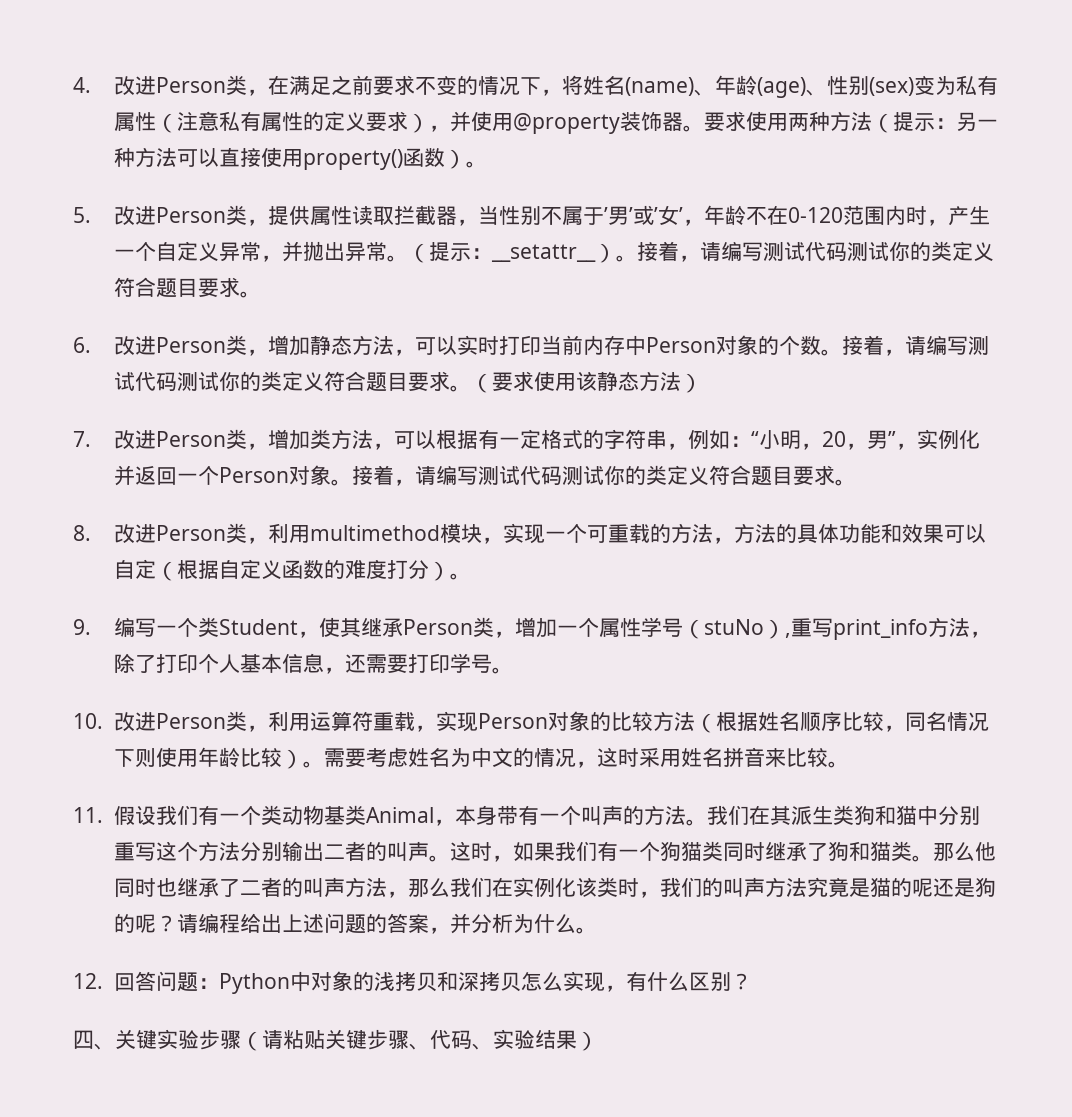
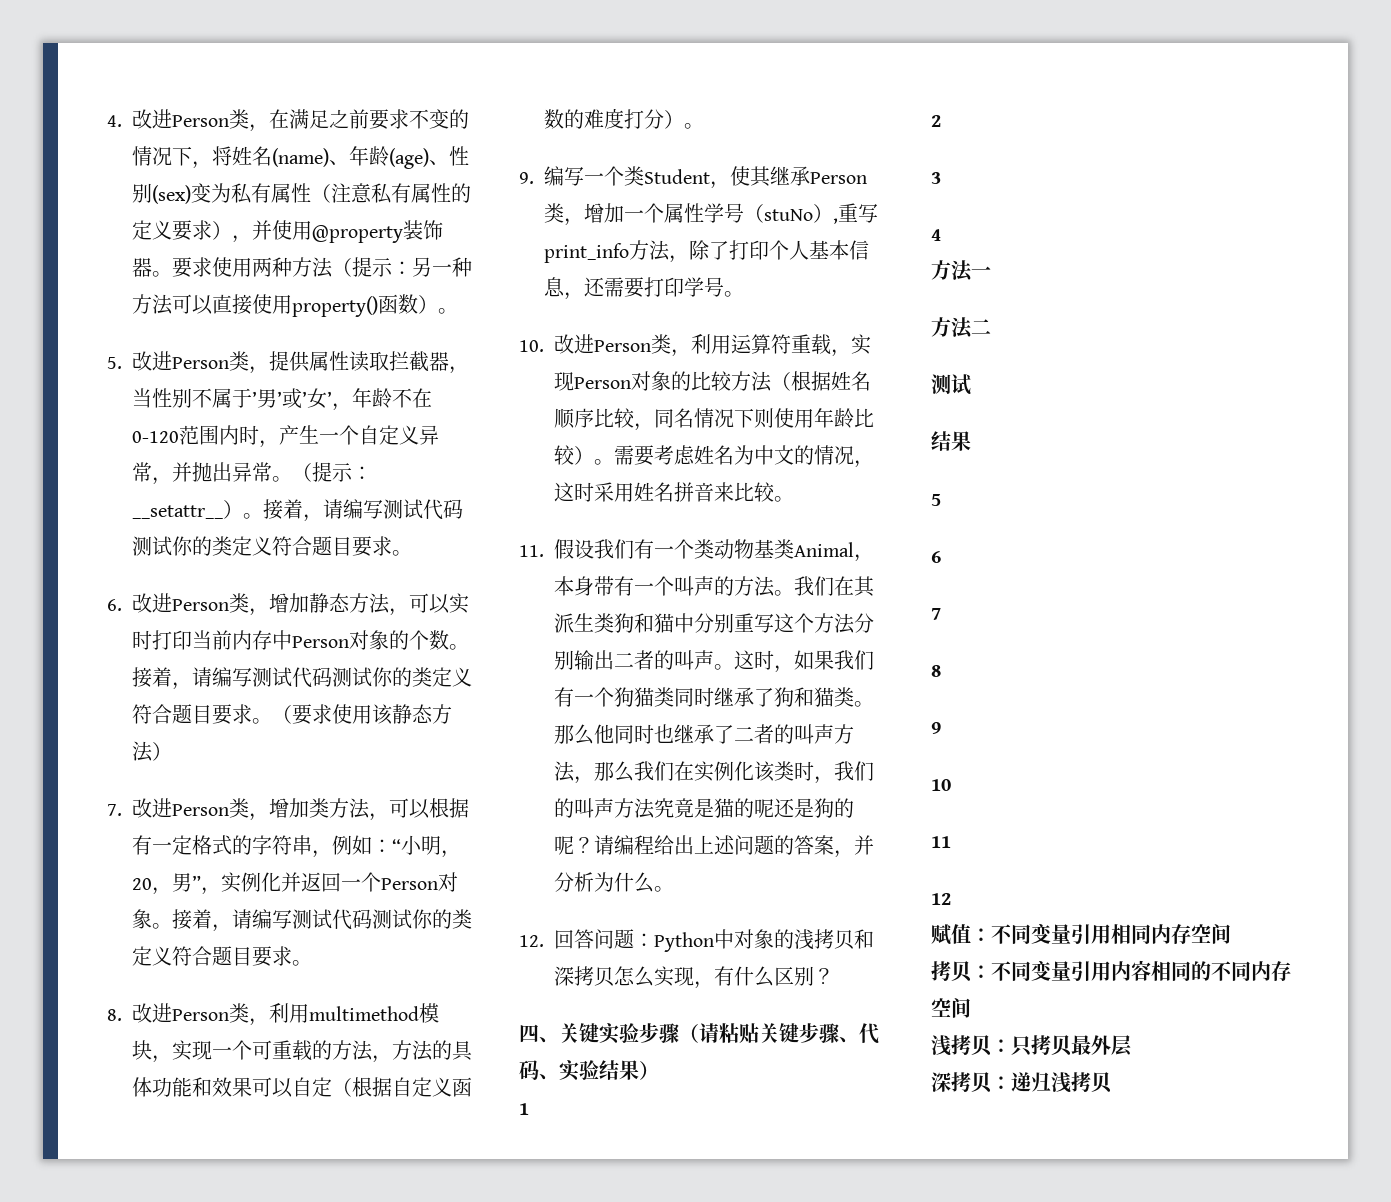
+ 1
+ 2
+ 3
+ 4
+ 方法一
+ 方法二
+ 测试
+ 结果
+ 5
+ 6
+ 7
+ 8
+ 9
+ 10
+ 11
+ 12
+ 赋值：不同变量引用相同内存空间
+ 拷贝：不同变量引用内容相同的不同内存空间
+ 浅拷贝：只拷贝最外层
+ 深拷贝：递归浅拷贝

